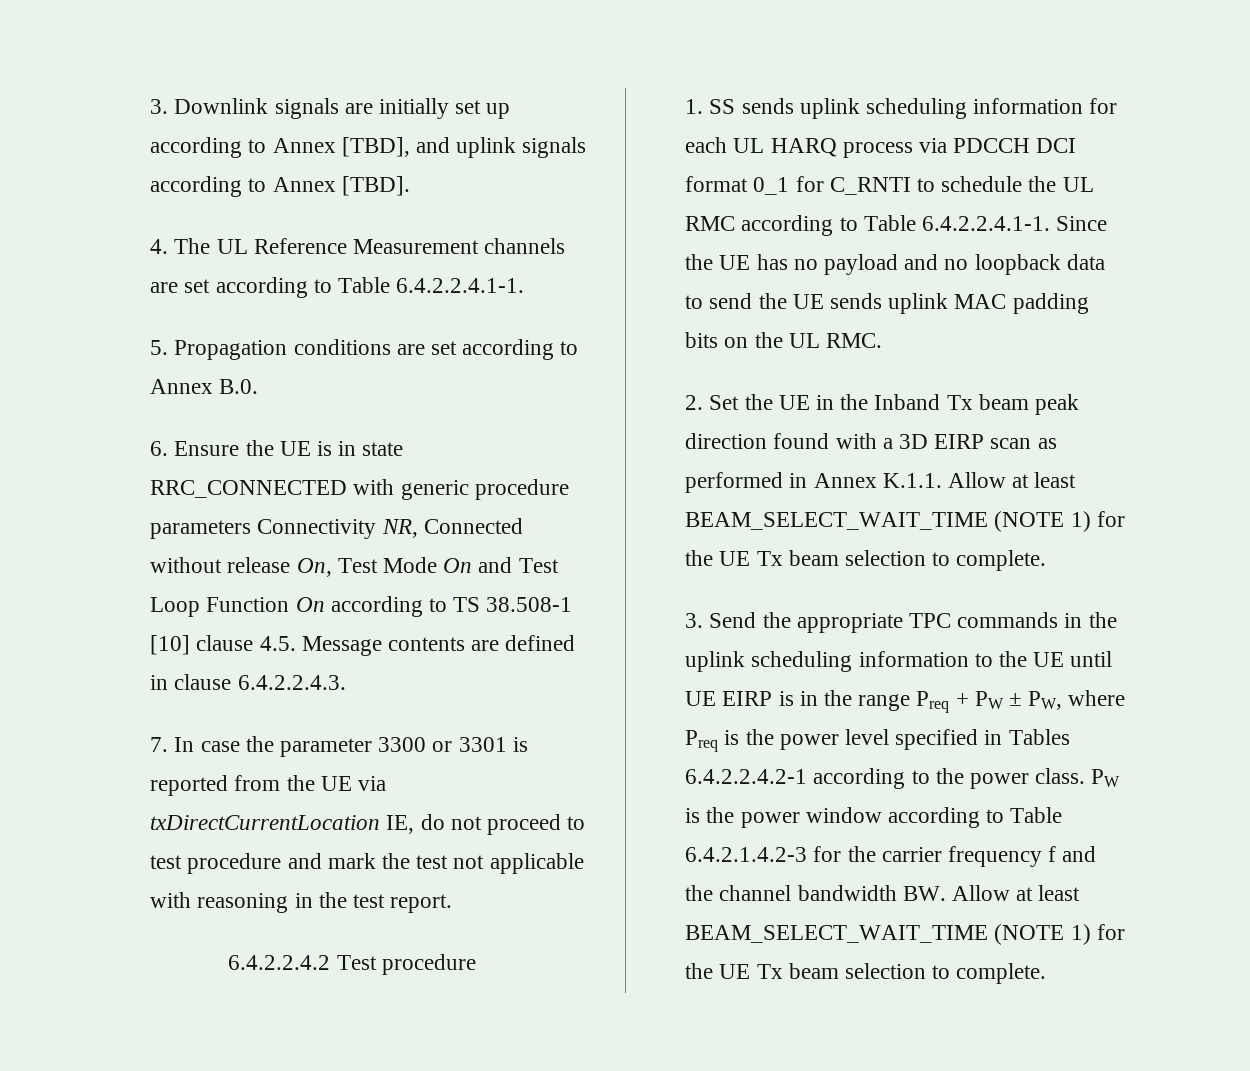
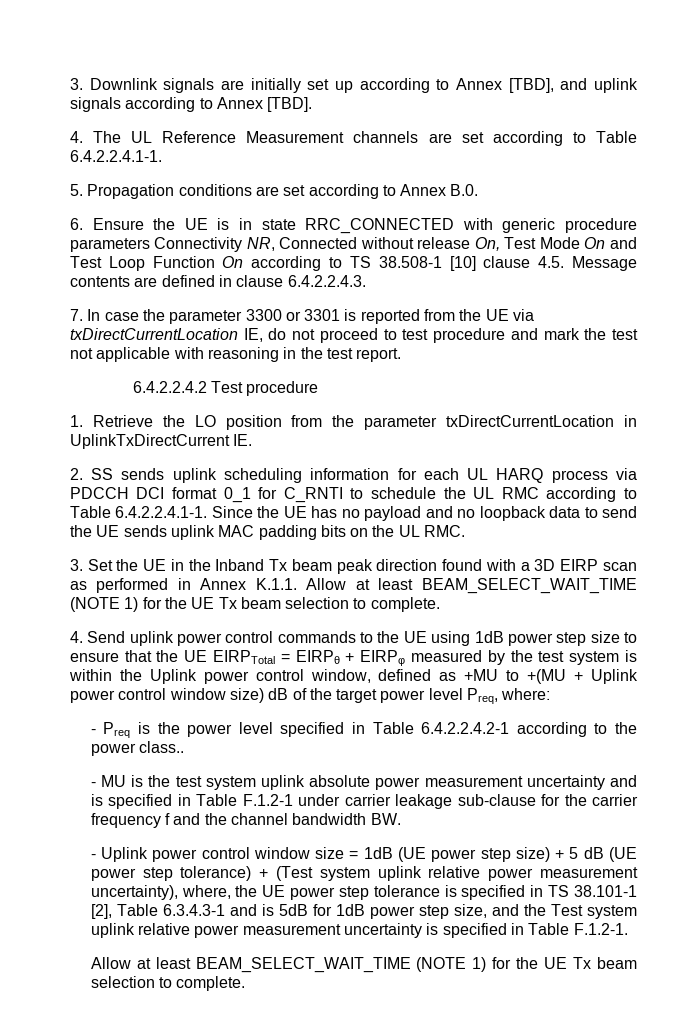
- 1. SS sends uplink scheduling information for each UL HARQ process via PDCCH DCI format 0_1 for C_RNTI to schedule the UL RMC according to Table 6.4.2.2.4.1-1. Since the UE has no payload and no loopback data to send the UE sends uplink MAC padding bits on the UL RMC.
+ 1. Retrieve the LO position from the parameter txDirectCurrentLocation in UplinkTxDirectCurrent IE.
+ 2. SS sends uplink scheduling information for each UL HARQ process via PDCCH DCI format 0_1 for C_RNTI to schedule the UL RMC according to Table 6.4.2.2.4.1-1. Since the UE has no payload and no loopback data to send the UE sends uplink MAC padding bits on the UL RMC.
- 2. Set the UE in the Inband Tx beam peak direction found with a 3D EIRP scan as performed in Annex K.1.1. Allow at least BEAM_SELECT_WAIT_TIME (NOTE 1) for the UE Tx beam selection to complete.
+ 3. Set the UE in the Inband Tx beam peak direction found with a 3D EIRP scan as performed in Annex K.1.1. Allow at least BEAM_SELECT_WAIT_TIME (NOTE 1) for the UE Tx beam selection to complete.
- 3. Send the appropriate TPC commands in the uplink scheduling information to the UE until UE EIRP is in the range Preq + PW ± PW, where Preq is the power level specified in Tables 6.4.2.2.4.2-1 according to the power class. PW is the power window according to Table 6.4.2.1.4.2-3 for the carrier frequency f and the channel bandwidth BW. Allow at least BEAM_SELECT_WAIT_TIME (NOTE 1) for the UE Tx beam selection to complete.
+ 4. Send uplink power control commands to the UE using 1dB power step size to ensure that the UE EIRPTotal = EIRPθ + EIRPφ measured by the test system is within the Uplink power control window, defined as +MU to +(MU + Uplink power control window size) dB of the target power level Preq, where:
+ - Preq is the power level specified in Table 6.4.2.2.4.2-1 according to the power class..
+ - MU is the test system uplink absolute power measurement uncertainty and is specified in Table F.1.2-1 under carrier leakage sub-clause for the carrier frequency f and the channel bandwidth BW.
+ - Uplink power control window size = 1dB (UE power step size) + 5 dB (UE power step tolerance) + (Test system uplink relative power measurement uncertainty), where, the UE power step tolerance is specified in TS 38.101-1 [2], Table 6.3.4.3-1 and is 5dB for 1dB power step size, and the Test system uplink relative power measurement uncertainty is specified in Table F.1.2-1.
+ Allow at least BEAM_SELECT_WAIT_TIME (NOTE 1) for the UE Tx beam selection to complete.

